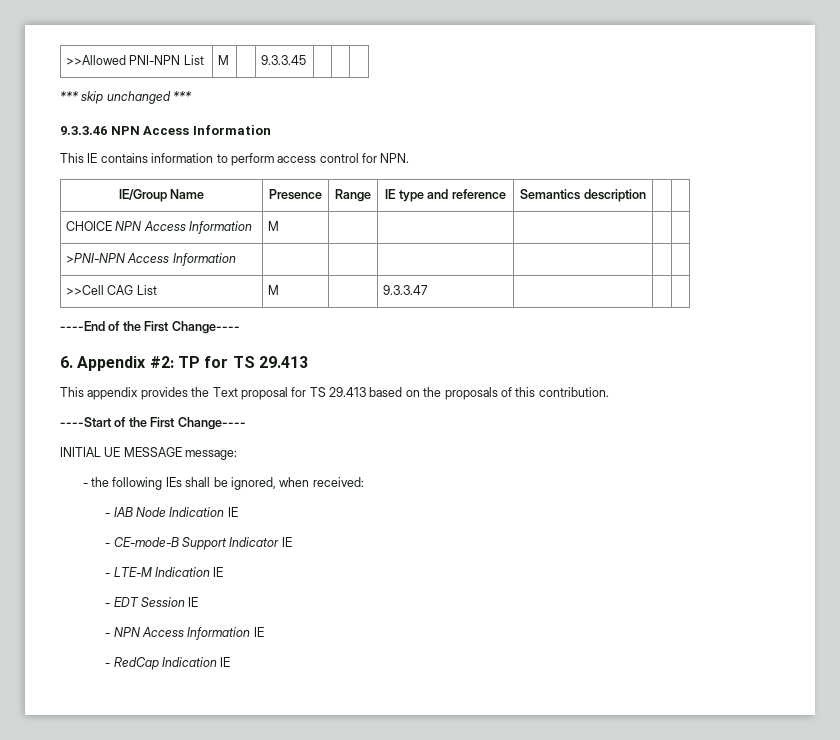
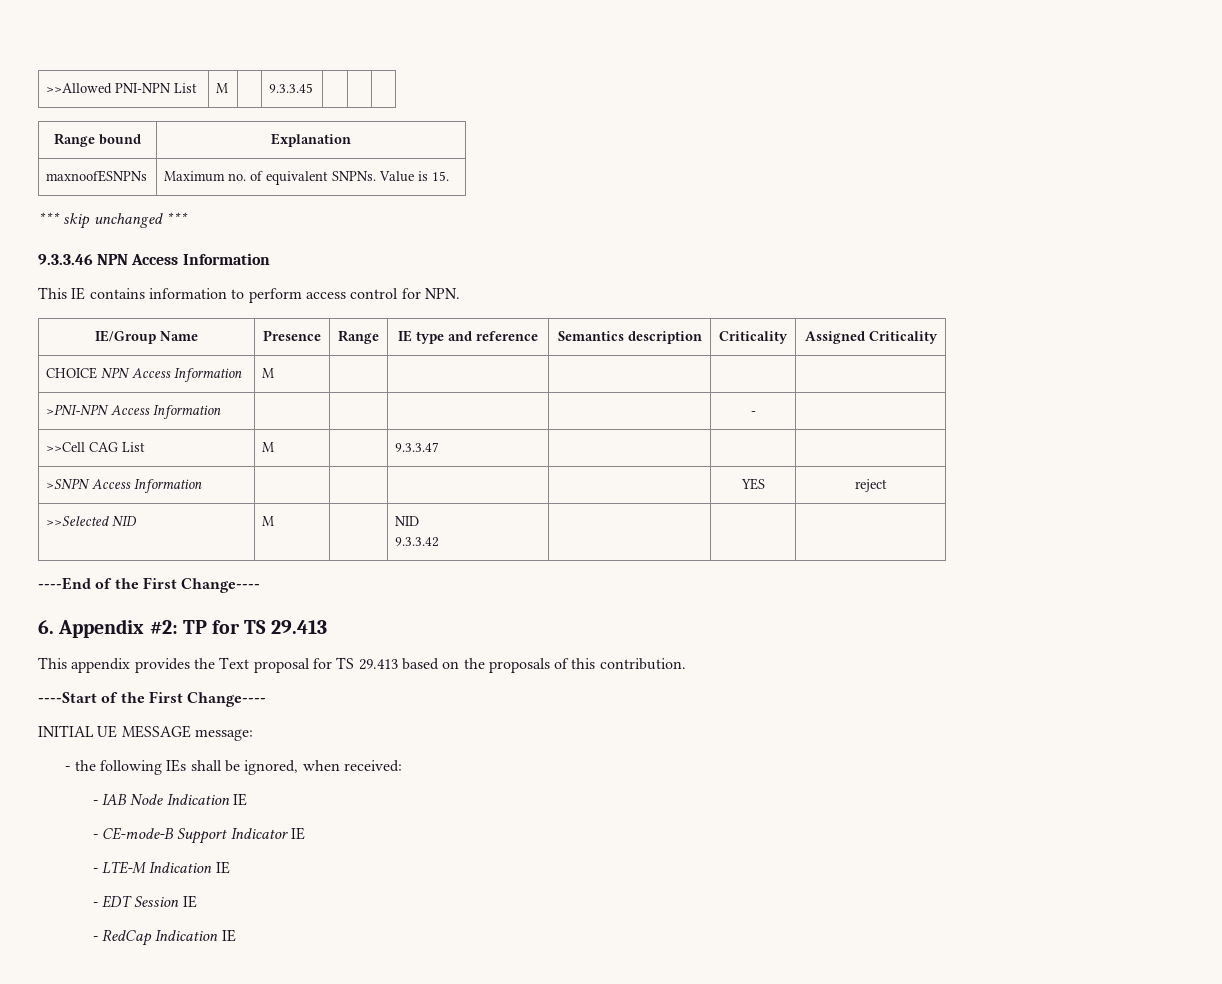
+ Range bound | Explanation
+ maxnoofESNPNs | Maximum no. of equivalent SNPNs. Value is 15.
- IE/Group Name | Presence | Range | IE type and reference | Semantics description | |
+ IE/Group Name | Presence | Range | IE type and reference | Semantics description | Criticality | Assigned Criticality
- >PNI-NPN Access Information | | | | | |
+ >PNI-NPN Access Information | | | | | - |
+ >SNPN Access Information | | | | | YES | reject
+ >>Selected NID | M | | NID
+ 9.3.3.42 | | |
- - NPN Access Information IE

